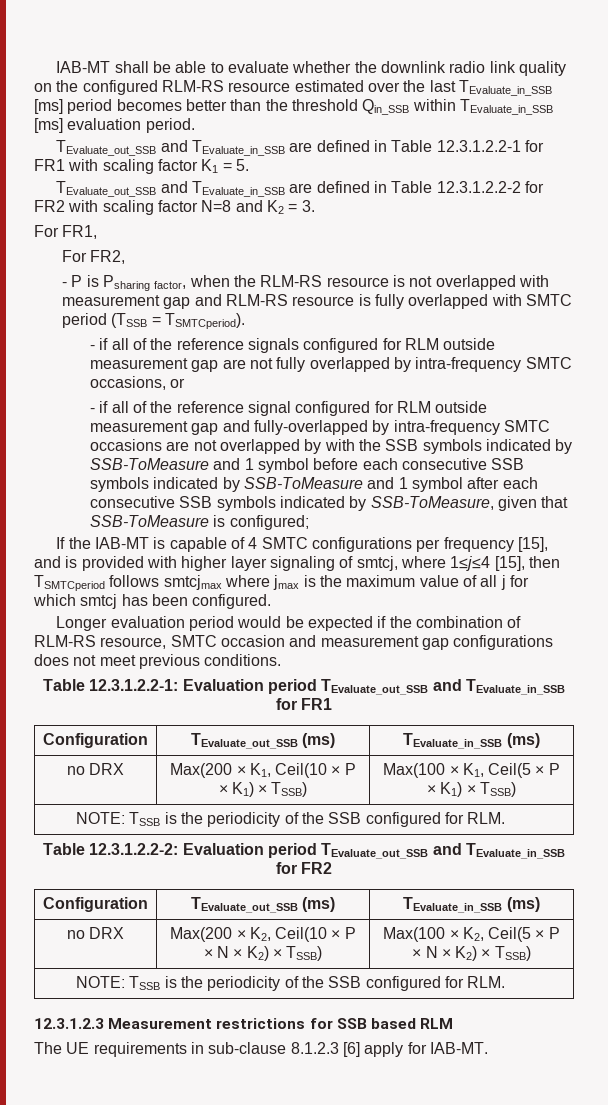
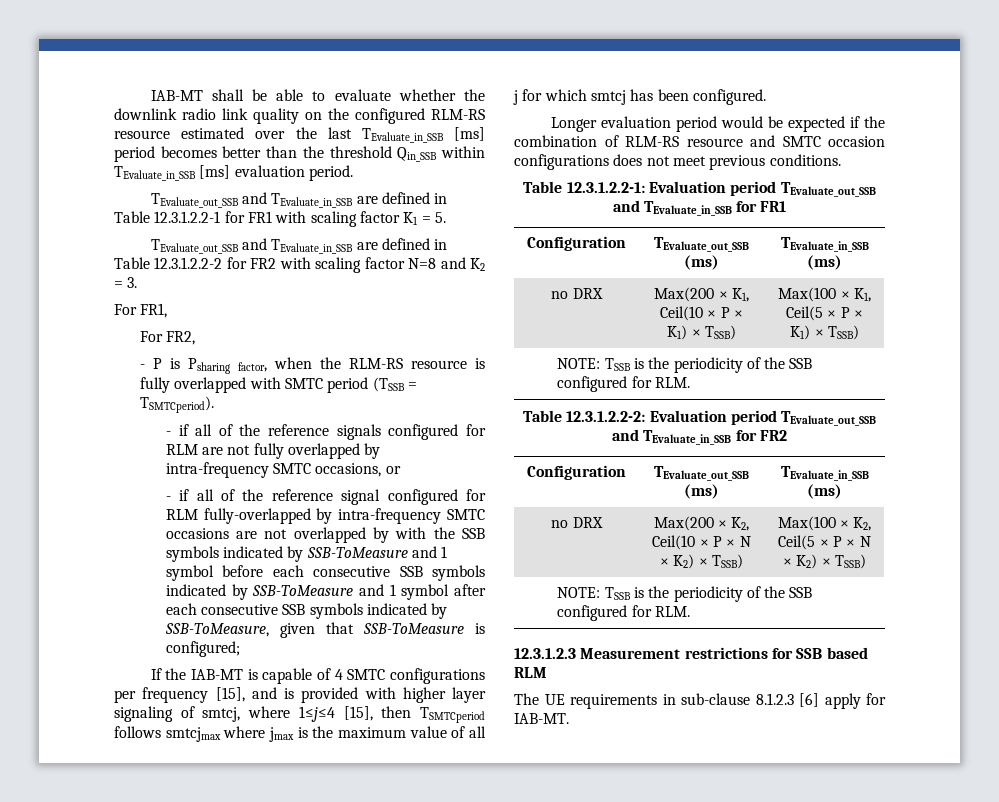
- - P is Psharing factor, when the RLM-RS resource is not overlapped with measurement gap and RLM-RS resource is fully overlapped with SMTC period (TSSB = TSMTCperiod).
+ - P is Psharing factor, when the RLM-RS resource is fully overlapped with SMTC period (TSSB = TSMTCperiod).
- - if all of the reference signals configured for RLM outside measurement gap are not fully overlapped by intra-frequency SMTC occasions, or
+ - if all of the reference signals configured for RLM are not fully overlapped by intra-frequency SMTC occasions, or
- - if all of the reference signal configured for RLM outside measurement gap and fully-overlapped by intra-frequency SMTC occasions are not overlapped by with the SSB symbols indicated by SSB-ToMeasure and 1 symbol before each consecutive SSB symbols indicated by SSB-ToMeasure and 1 symbol after each consecutive SSB symbols indicated by SSB-ToMeasure, given that SSB-ToMeasure is configured;
+ - if all of the reference signal configured for RLM fully-overlapped by intra-frequency SMTC occasions are not overlapped by with the SSB symbols indicated by SSB-ToMeasure and 1 symbol before each consecutive SSB symbols indicated by SSB-ToMeasure and 1 symbol after each consecutive SSB symbols indicated by SSB-ToMeasure, given that SSB-ToMeasure is configured;
- Longer evaluation period would be expected if the combination of RLM-RS resource, SMTC occasion and measurement gap configurations does not meet previous conditions.
+ Longer evaluation period would be expected if the combination of RLM-RS resource and SMTC occasion configurations does not meet previous conditions.

